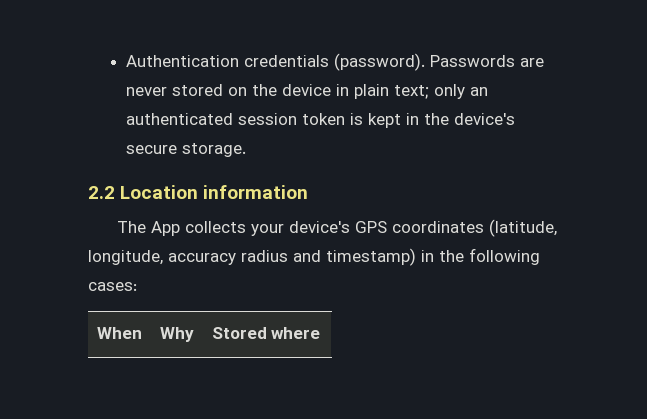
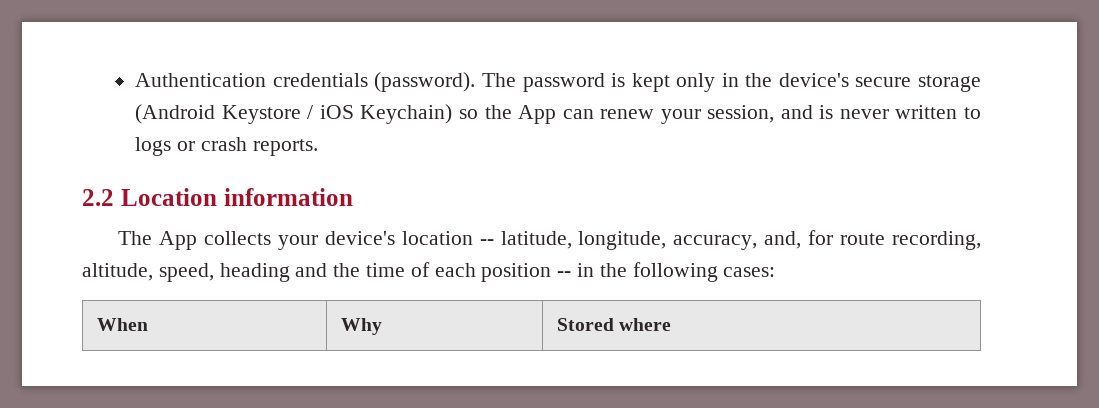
- Passwords are never stored on the device in plain text; only an authenticated session token is kept in the device's secure storage.
+ The password is kept only in the device's secure storage (Android Keystore / iOS Keychain) so the App can renew your session, and is never written to logs or crash reports.
- The App collects your device's GPS coordinates (latitude, longitude, accuracy radius and timestamp) in the following cases:
+ The App collects your device's location -- latitude, longitude, accuracy, and, for route recording, altitude, speed, heading and the time of each position -- in the following cases:

